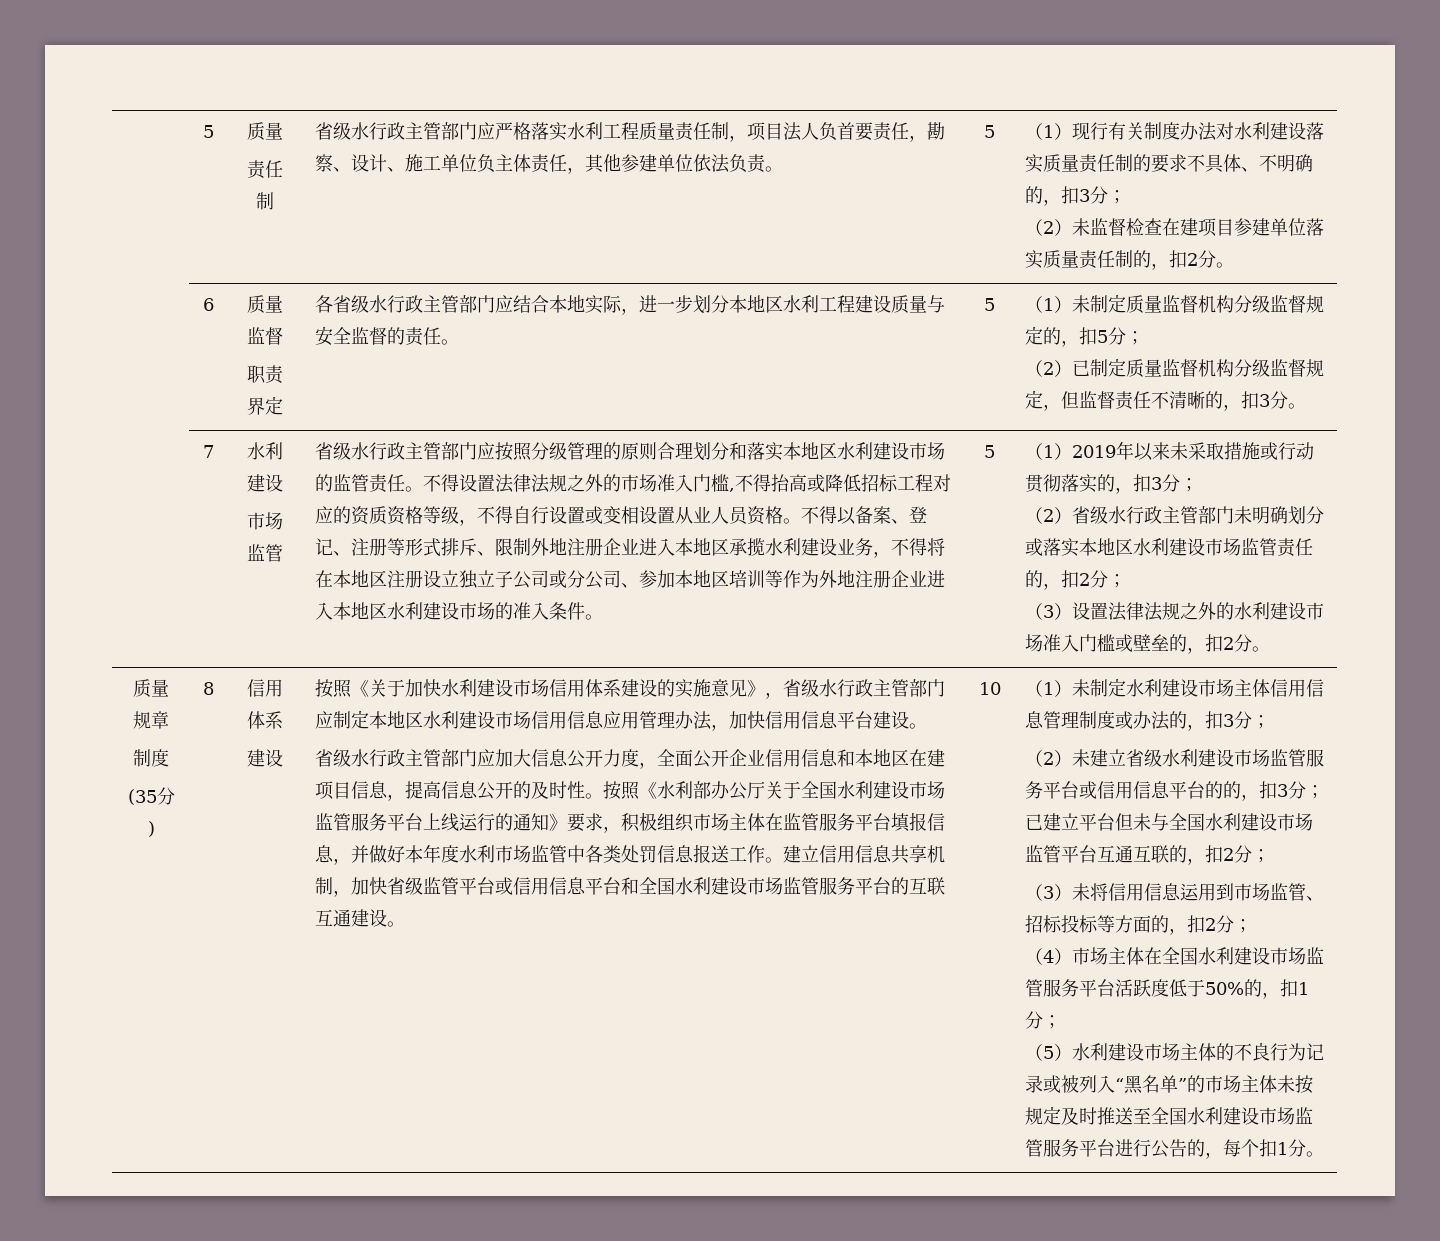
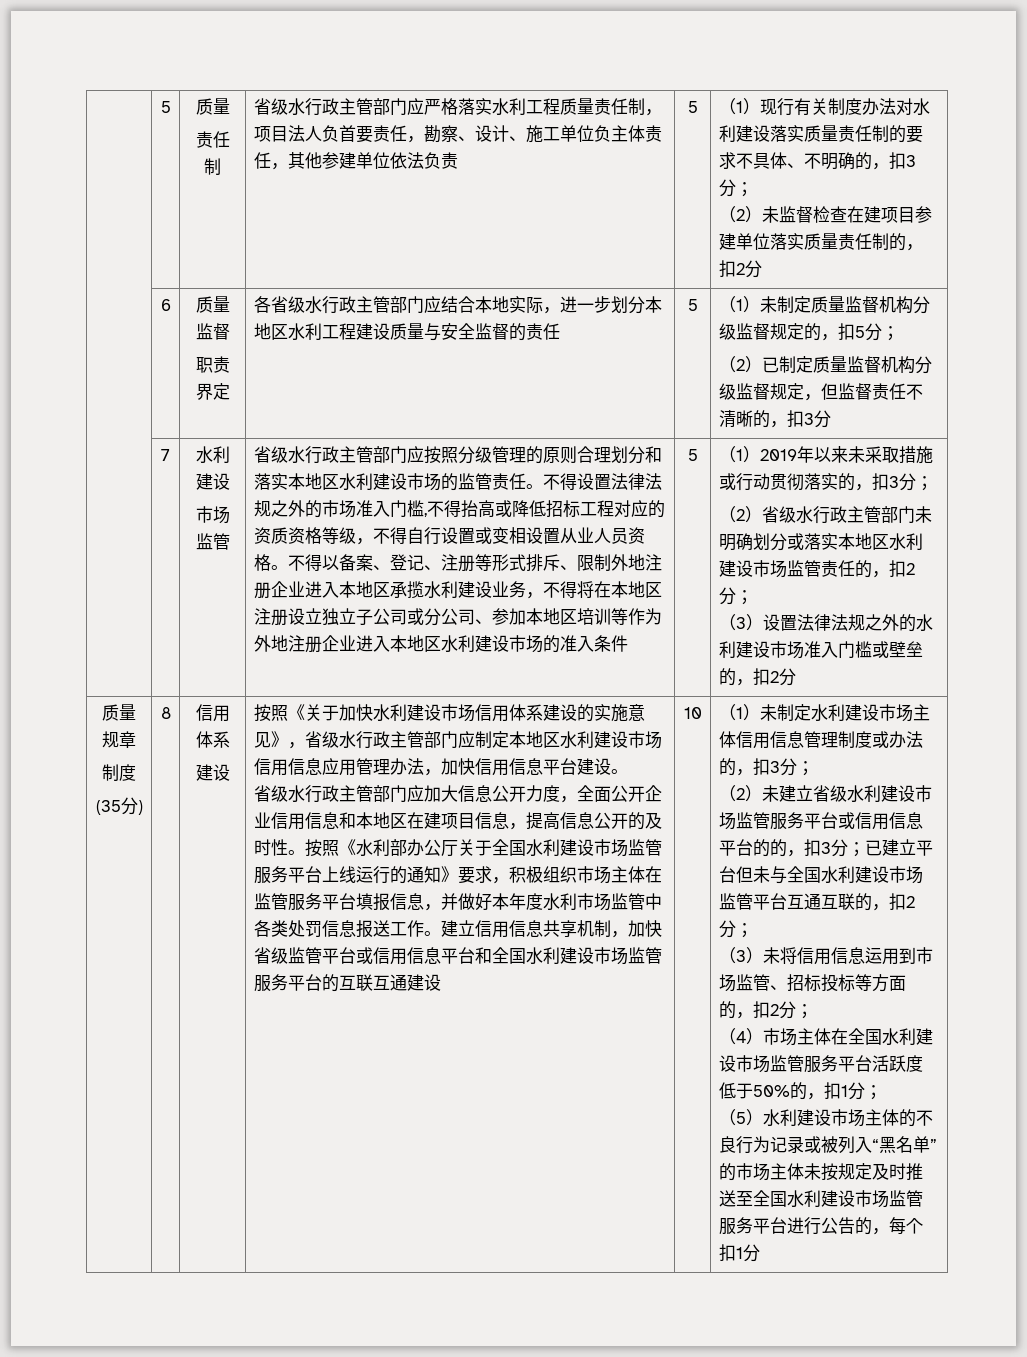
- 省级水行政主管部门应严格落实水利工程质量责任制，项目法人负首要责任，勘察、设计、施工单位负主体责任，其他参建单位依法负责。
+ 省级水行政主管部门应严格落实水利工程质量责任制，项目法人负首要责任，勘察、设计、施工单位负主体责任，其他参建单位依法负责
- （2）未监督检查在建项目参建单位落实质量责任制的，扣2分。
+ （2）未监督检查在建项目参建单位落实质量责任制的，扣2分
- 各省级水行政主管部门应结合本地实际，进一步划分本地区水利工程建设质量与安全监督的责任。
+ 各省级水行政主管部门应结合本地实际，进一步划分本地区水利工程建设质量与安全监督的责任
- （2）已制定质量监督机构分级监督规定，但监督责任不清晰的，扣3分。
+ （2）已制定质量监督机构分级监督规定，但监督责任不清晰的，扣3分
- 不得以备案、登记、注册等形式排斥、限制外地注册企业进入本地区承揽水利建设业务，不得将在本地区注册设立独立子公司或分公司、参加本地区培训等作为外地注册企业进入本地区水利建设市场的准入条件。
+ 不得以备案、登记、注册等形式排斥、限制外地注册企业进入本地区承揽水利建设业务，不得将在本地区注册设立独立子公司或分公司、参加本地区培训等作为外地注册企业进入本地区水利建设市场的准入条件
- （3）设置法律法规之外的水利建设市场准入门槛或壁垒的，扣2分。
+ （3）设置法律法规之外的水利建设市场准入门槛或壁垒的，扣2分
- 建立信用信息共享机制，加快省级监管平台或信用信息平台和全国水利建设市场监管服务平台的互联互通建设。
+ 建立信用信息共享机制，加快省级监管平台或信用信息平台和全国水利建设市场监管服务平台的互联互通建设
- （5）水利建设市场主体的不良行为记录或被列入“黑名单”的市场主体未按规定及时推送至全国水利建设市场监管服务平台进行公告的，每个扣1分。
+ （5）水利建设市场主体的不良行为记录或被列入“黑名单”的市场主体未按规定及时推送至全国水利建设市场监管服务平台进行公告的，每个扣1分

